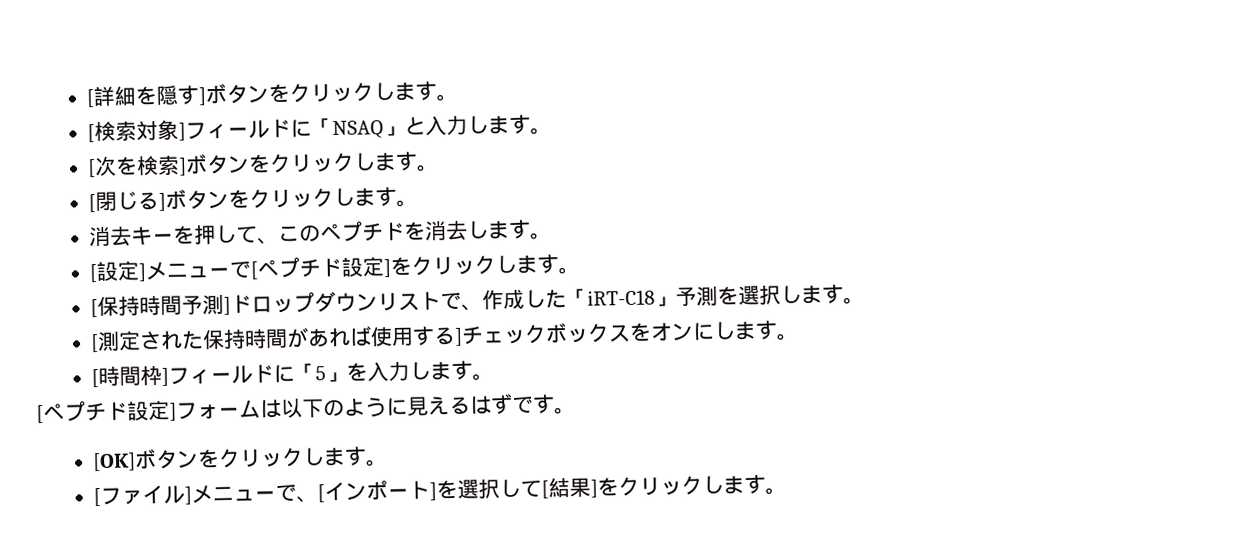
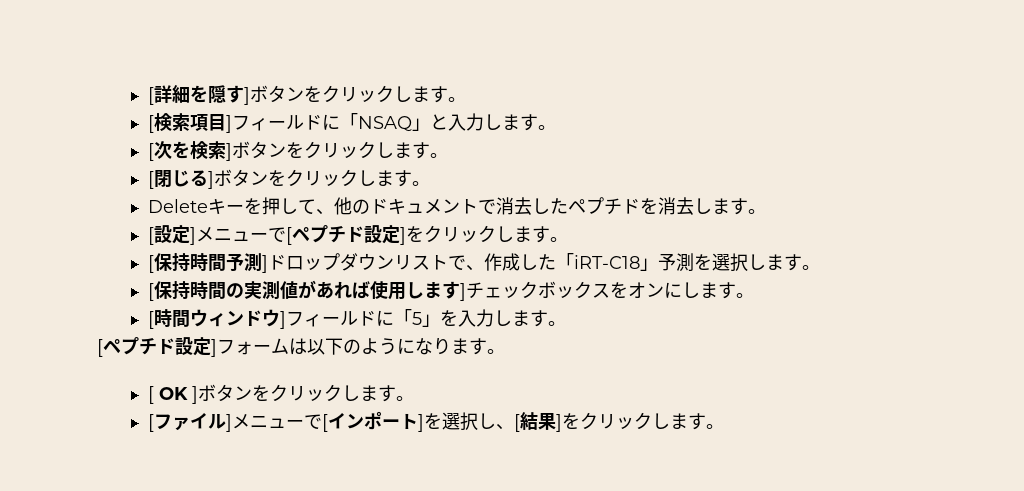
- [検索対象]フィールドに「NSAQ」と入力します。
+ [検索項目]フィールドに「NSAQ」と入力します。
- 消去キーを押して、このペプチドを消去します。
+ Deleteキーを押して、他のドキュメントで消去したペプチドを消去します。
- [測定された保持時間があれば使用する]チェックボックスをオンにします。
+ [保持時間の実測値があれば使用します]チェックボックスをオンにします。
- [時間枠]フィールドに「5」を入力します。
+ [時間ウィンドウ]フィールドに「5」を入力します。
- [ペプチド設定]フォームは以下のように見えるはずです。
- [OK]ボタンをクリックします。
+ [ペプチド設定]フォームは以下のようになります。
+ [ OK ]ボタンをクリックします。
- [ファイル]メニューで、[インポート]を選択して[結果]をクリックします。
+ [ファイル]メニューで[インポート]を選択し、[結果]をクリックします。

